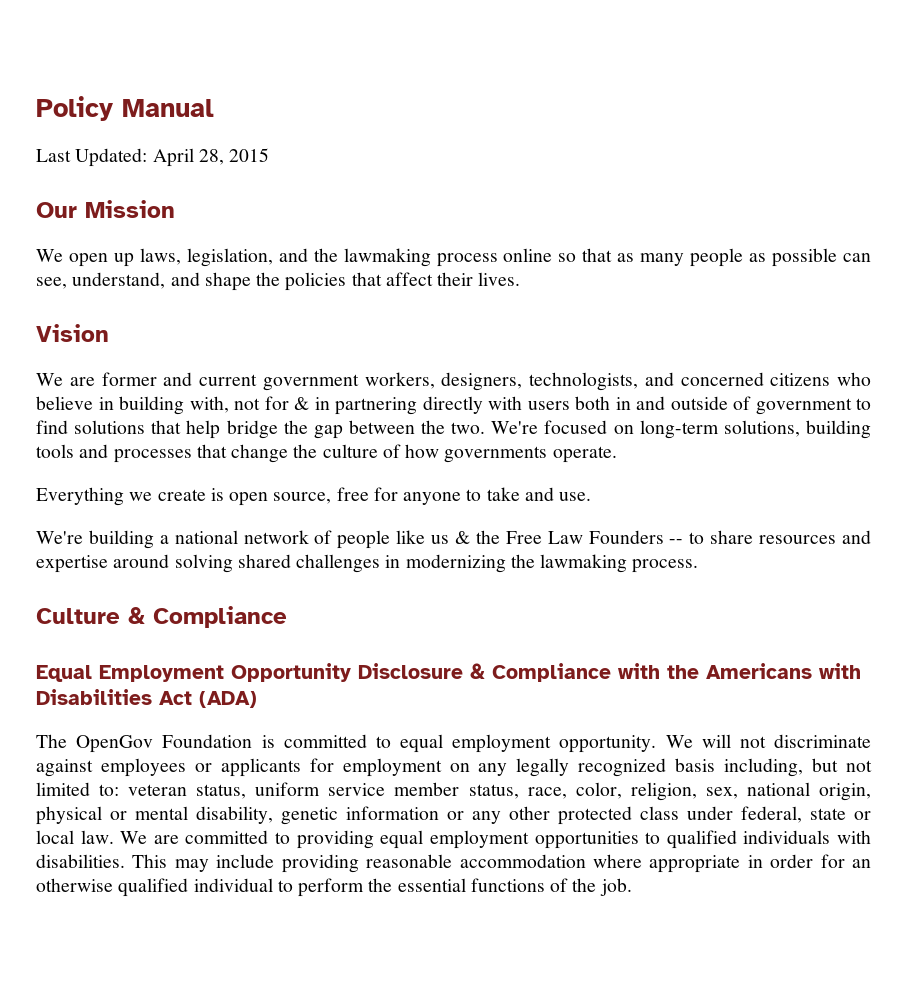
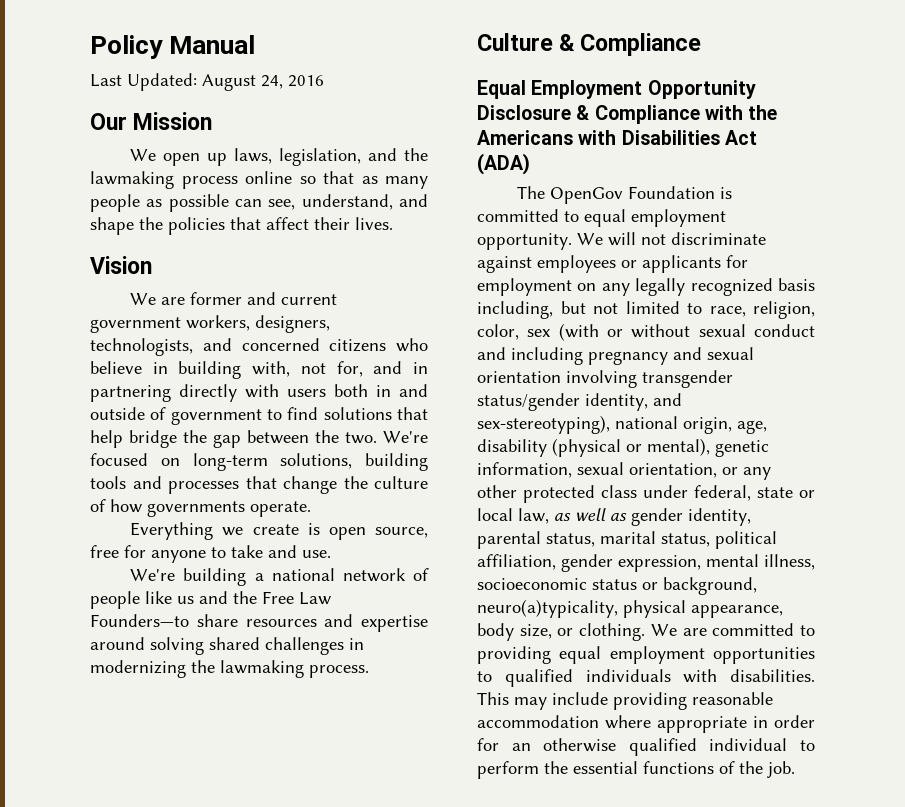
- Last Updated: April 28, 2015
+ Last Updated: August 24, 2016
- We are former and current government workers, designers, technologists, and concerned citizens who believe in building with, not for & in partnering directly with users both in and outside of government to find solutions that help bridge the gap between the two.
+ We are former and current government workers, designers, technologists, and concerned citizens who believe in building with, not for, and in partnering directly with users both in and outside of government to find solutions that help bridge the gap between the two.
- We're building a national network of people like us & the Free Law Founders -- to share resources and expertise around solving shared challenges in modernizing the lawmaking process.
+ We're building a national network of people like us and the Free Law Founders—to share resources and expertise around solving shared challenges in modernizing the lawmaking process.
- We will not discriminate against employees or applicants for employment on any legally recognized basis including, but not limited to: veteran status, uniform service member status, race, color, religion, sex, national origin, physical or mental disability, genetic information or any other protected class under federal, state or local law.
+ We will not discriminate against employees or applicants for employment on any legally recognized basis including, but not limited to race, religion, color, sex (with or without sexual conduct and including pregnancy and sexual orientation involving transgender status/gender identity, and sex-stereotyping), national origin, age, disability (physical or mental), genetic information, sexual orientation, or any other protected class under federal, state or local law, as well as gender identity, parental status, marital status, political affiliation, gender expression, mental illness, socioeconomic status or background, neuro(a)typicality, physical appearance, body size, or clothing.

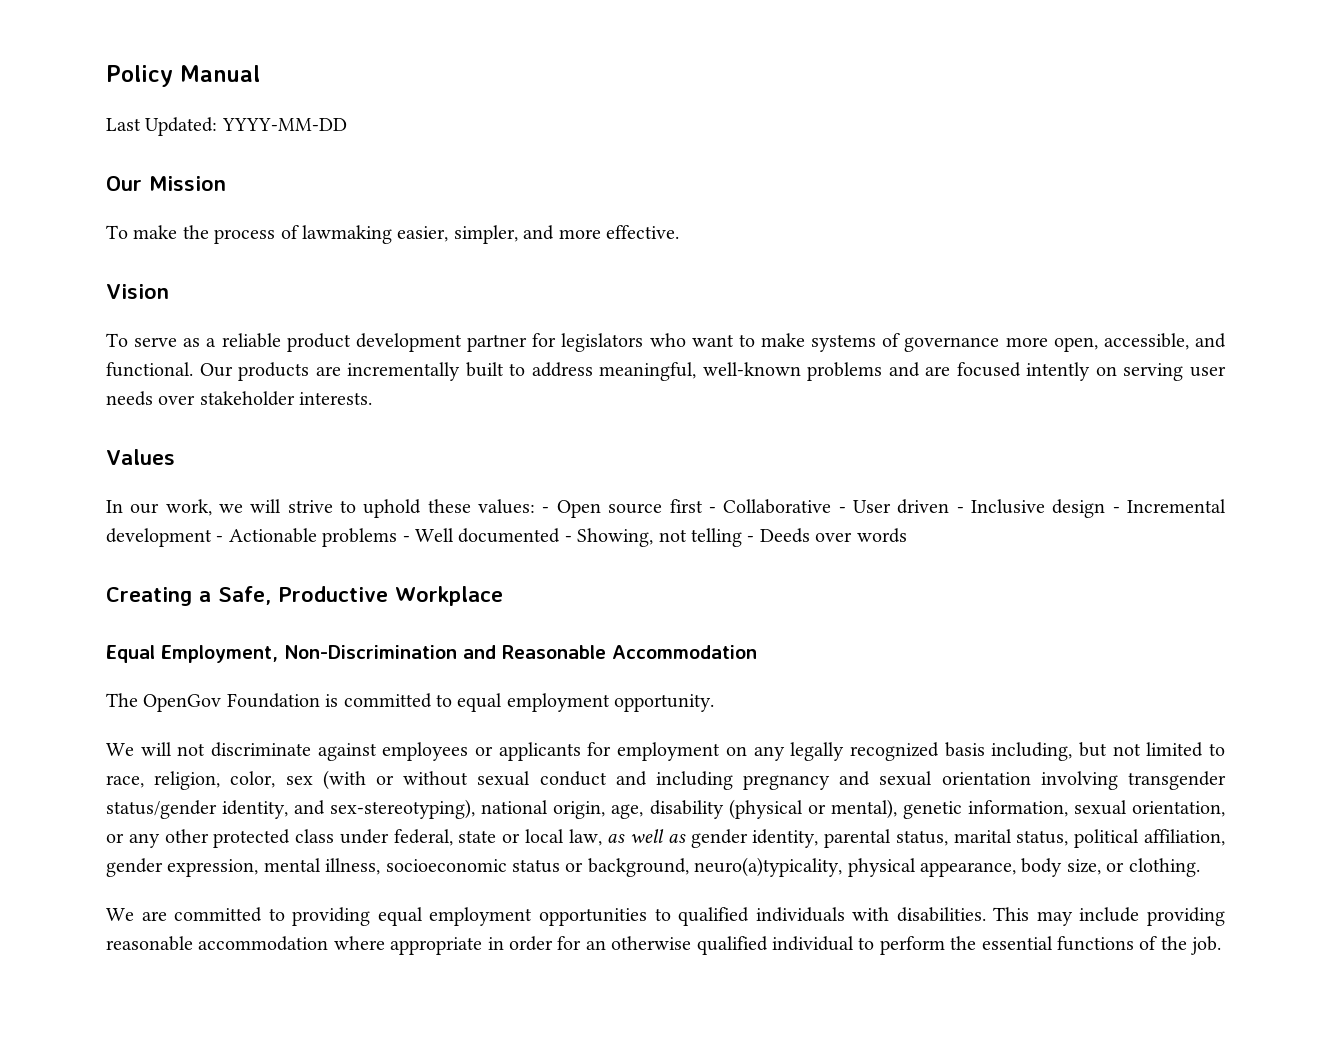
- Last Updated: August 24, 2016
+ Last Updated: YYYY-MM-DD
- We open up laws, legislation, and the lawmaking process online so that as many people as possible can see, understand, and shape the policies that affect their lives.
+ To make the process of lawmaking easier, simpler, and more effective.
  Vision
- We are former and current government workers, designers, technologists, and concerned citizens who believe in building with, not for, and in partnering directly with users both in and outside of government to find solutions that help bridge the gap between the two. We're focused on long-term solutions, building tools and processes that change the culture of how governments operate.
- Everything we create is open source, free for anyone to take and use.
- We're building a national network of people like us and the Free Law Founders—to share resources and expertise around solving shared challenges in modernizing the lawmaking process.
- Culture & Compliance
- Equal Employment Opportunity Disclosure & Compliance with the Americans with Disabilities Act (ADA)
+ To serve as a reliable product development partner for legislators who want to make systems of governance more open, accessible, and functional. Our products are incrementally built to address meaningful, well-known problems and are focused intently on serving user needs over stakeholder interests.
+ Values
+ In our work, we will strive to uphold these values: - Open source first - Collaborative - User driven - Inclusive design - Incremental development - Actionable problems - Well documented - Showing, not telling - Deeds over words
+ Creating a Safe, Productive Workplace
+ Equal Employment, Non-Discrimination and Reasonable Accommodation
- The OpenGov Foundation is committed to equal employment opportunity. We will not discriminate against employees or applicants for employment on any legally recognized basis including, but not limited to race, religion, color, sex (with or without sexual conduct and including pregnancy and sexual orientation involving transgender status/gender identity, and sex-stereotyping), national origin, age, disability (physical or mental), genetic information, sexual orientation, or any other protected class under federal, state or local law, as well as gender identity, parental status, marital status, political affiliation, gender expression, mental illness, socioeconomic status or background, neuro(a)typicality, physical appearance, body size, or clothing. We are committed to providing equal employment opportunities to qualified individuals with disabilities.
+ The OpenGov Foundation is committed to equal employment opportunity.
+ We will not discriminate against employees or applicants for employment on any legally recognized basis including, but not limited to race, religion, color, sex (with or without sexual conduct and including pregnancy and sexual orientation involving transgender status/gender identity, and sex-stereotyping), national origin, age, disability (physical or mental), genetic information, sexual orientation, or any other protected class under federal, state or local law, as well as gender identity, parental status, marital status, political affiliation, gender expression, mental illness, socioeconomic status or background, neuro(a)typicality, physical appearance, body size, or clothing.
+ We are committed to providing equal employment opportunities to qualified individuals with disabilities.

